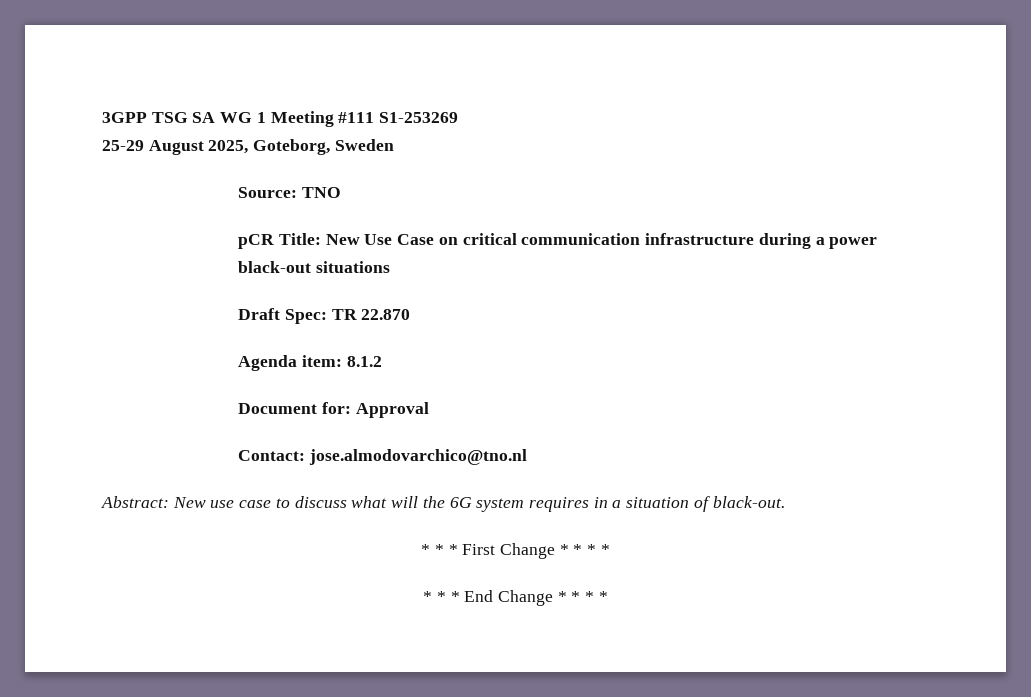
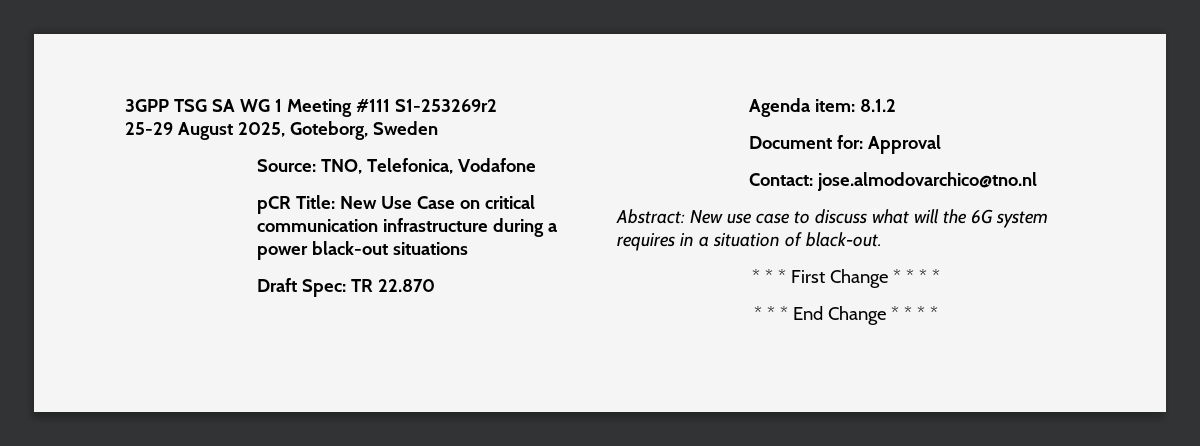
- 3GPP TSG SA WG 1 Meeting #111 S1-253269
+ 3GPP TSG SA WG 1 Meeting #111 S1-253269r2
- Source: TNO
+ Source: TNO, Telefonica, Vodafone

